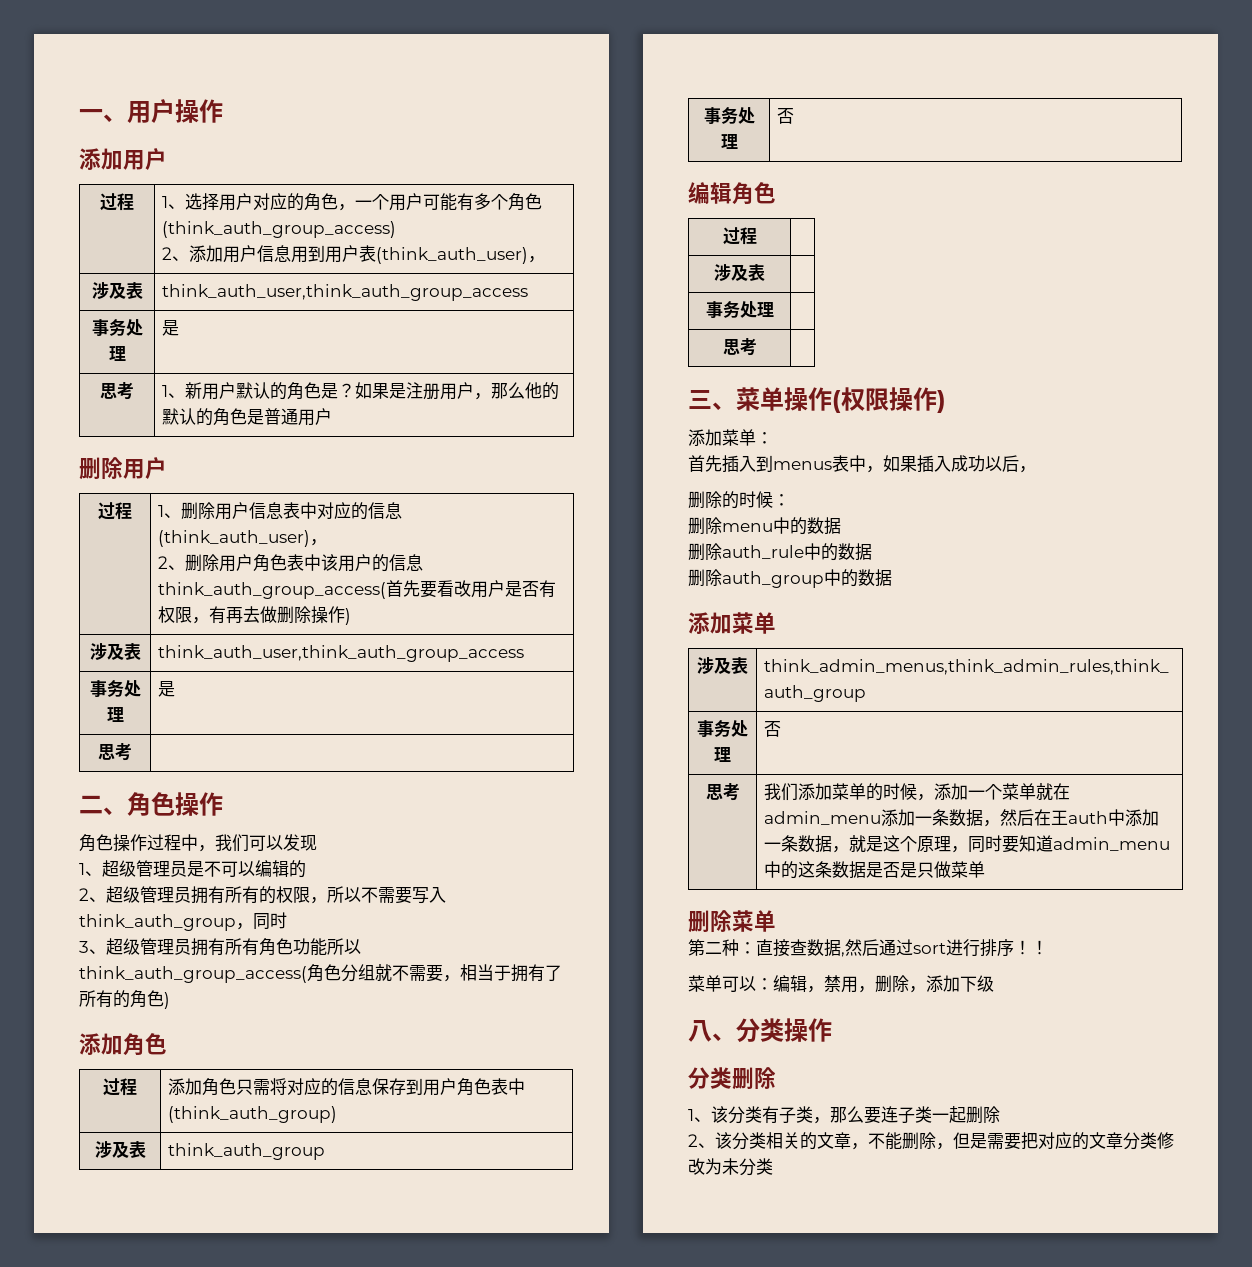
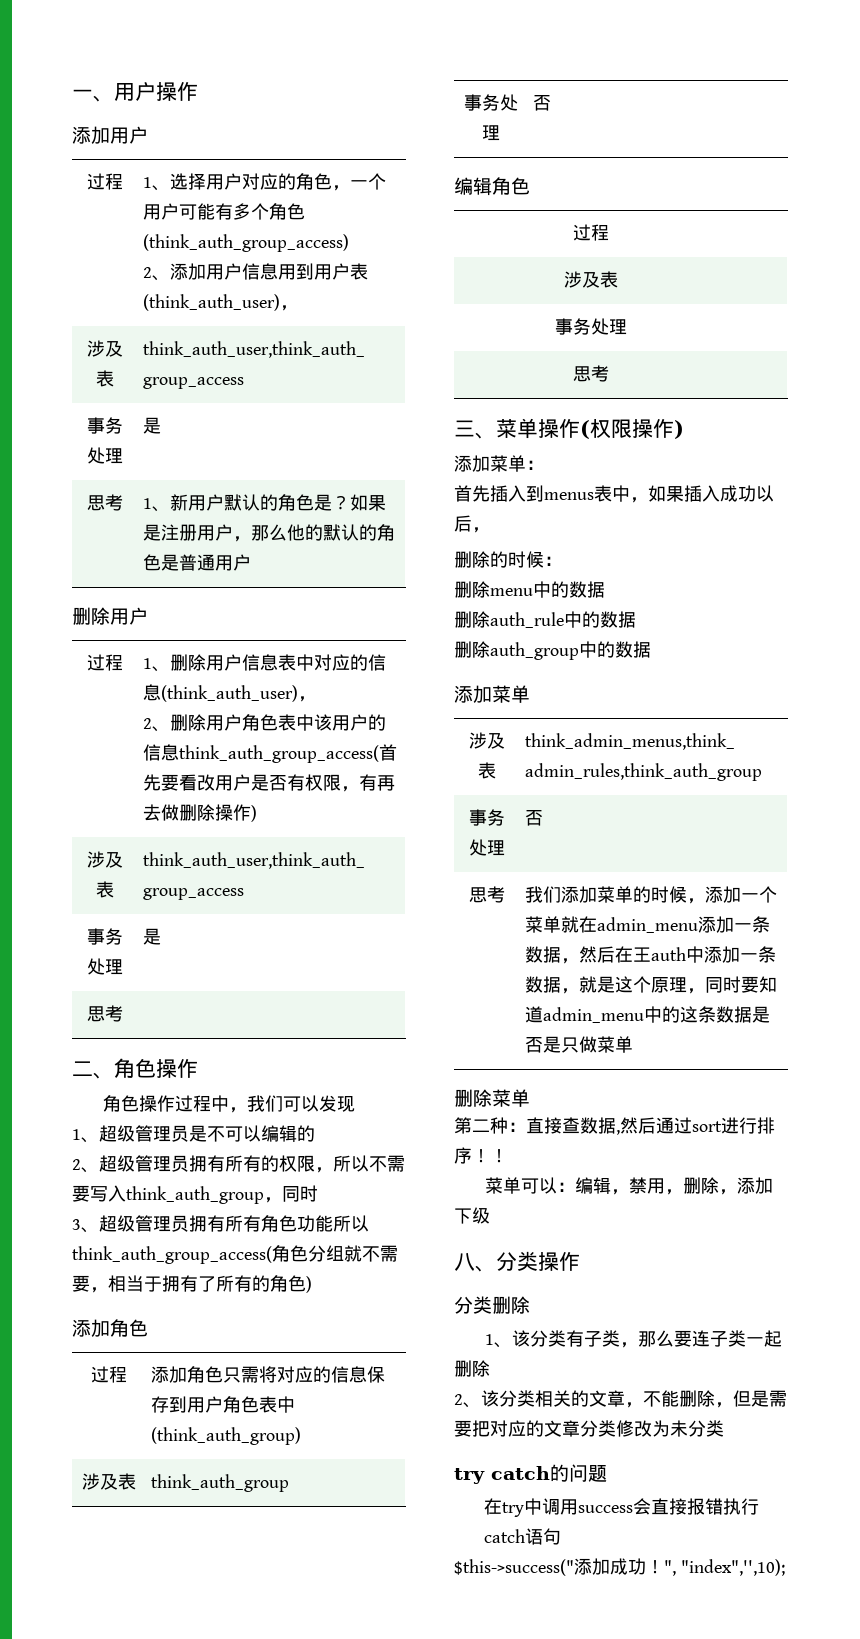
+ try catch的问题
+ 在try中调用success会直接报错执行catch语句
+ $this->success("添加成功！", "index",'',10);

